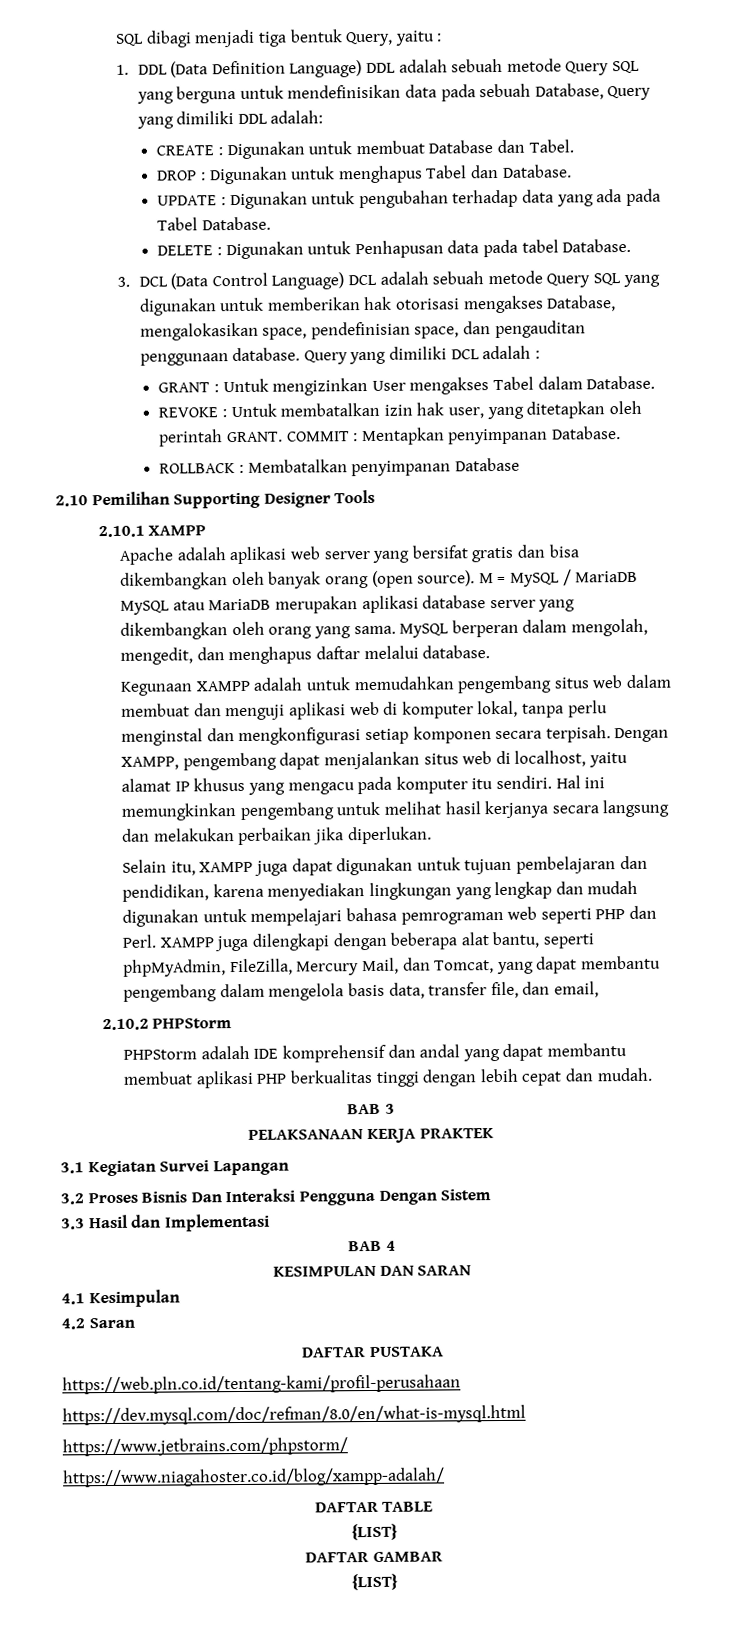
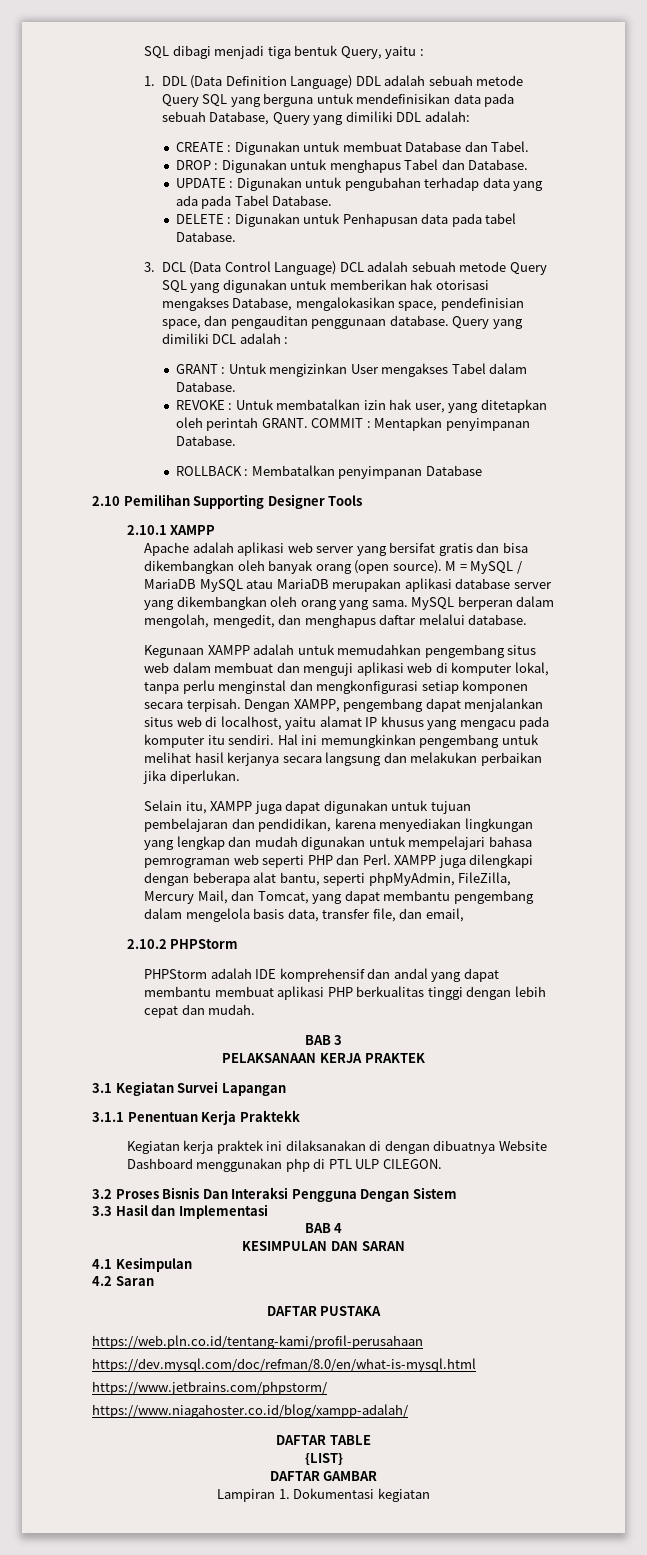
+ 3.1.1 Penentuan Kerja Praktekk
+ Kegiatan kerja praktek ini dilaksanakan di dengan dibuatnya Website Dashboard menggunakan php di PTL ULP CILEGON.
  DAFTAR GAMBAR
- {LIST}
+ Lampiran 1. Dokumentasi kegiatan

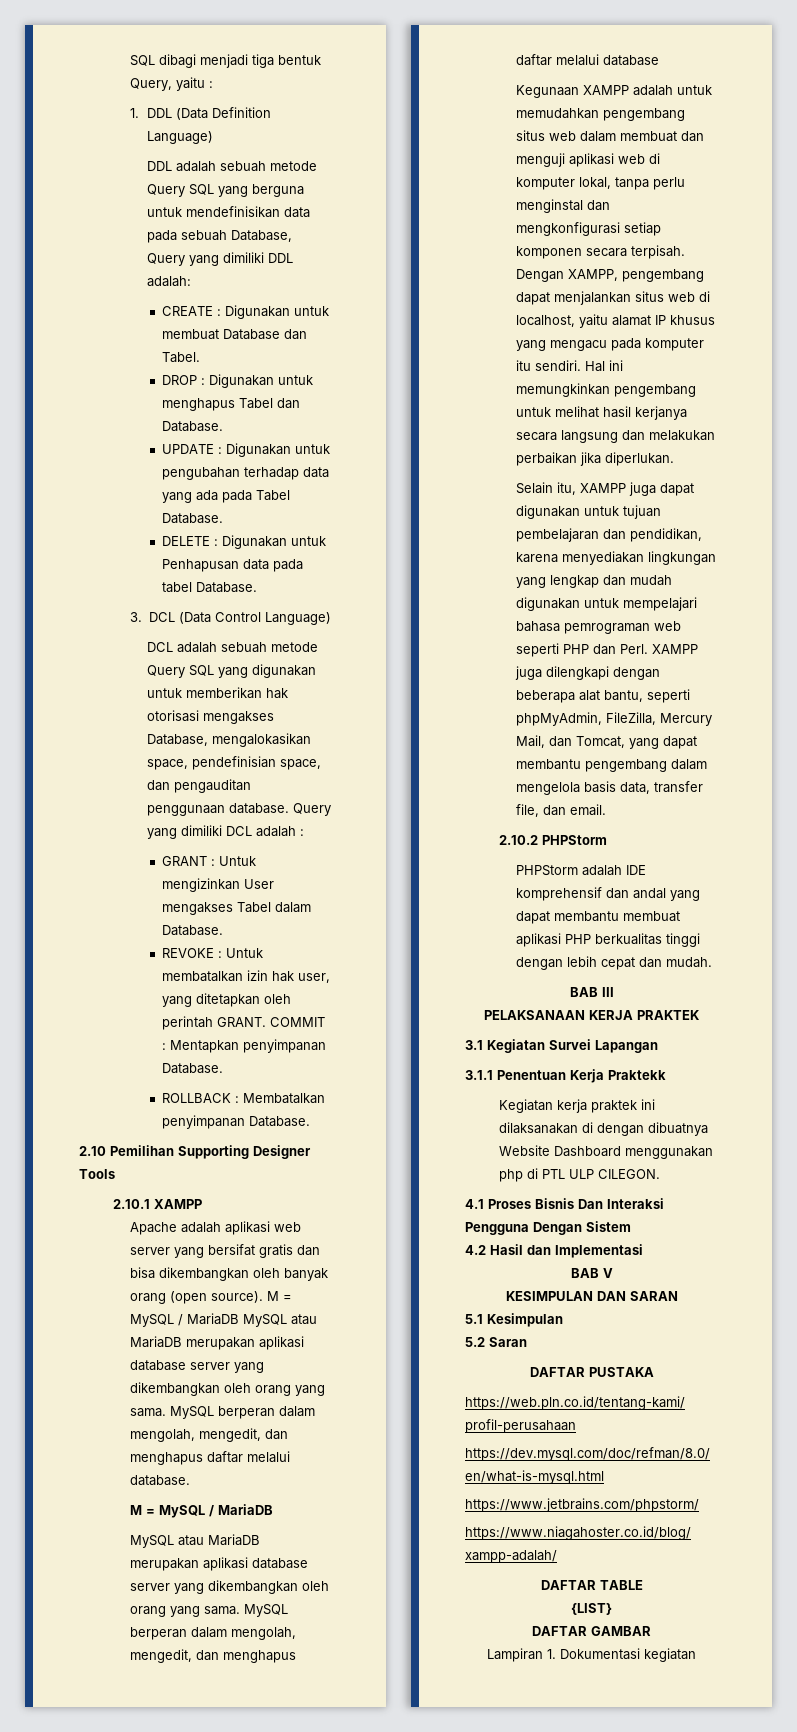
- 1. DDL (Data Definition Language) DDL adalah sebuah metode Query SQL yang berguna untuk mendefinisikan data pada sebuah Database, Query yang dimiliki DDL adalah:
+ 1. DDL (Data Definition Language)
+ DDL adalah sebuah metode Query SQL yang berguna untuk mendefinisikan data pada sebuah Database, Query yang dimiliki DDL adalah:
- 3. DCL (Data Control Language) DCL adalah sebuah metode Query SQL yang digunakan untuk memberikan hak otorisasi mengakses Database, mengalokasikan space, pendefinisian space, dan pengauditan penggunaan database.
+ 3. DCL (Data Control Language)
+ DCL adalah sebuah metode Query SQL yang digunakan untuk memberikan hak otorisasi mengakses Database, mengalokasikan space, pendefinisian space, dan pengauditan penggunaan database.
- ROLLBACK : Membatalkan penyimpanan Database
+ ROLLBACK : Membatalkan penyimpanan Database.
  MySQL berperan dalam mengolah, mengedit, dan menghapus daftar melalui database.
+ M = MySQL / MariaDB
+ MySQL atau MariaDB merupakan aplikasi database server yang dikembangkan oleh orang yang sama. MySQL berperan dalam mengolah, mengedit, dan menghapus daftar melalui database
- XAMPP juga dilengkapi dengan beberapa alat bantu, seperti phpMyAdmin, FileZilla, Mercury Mail, dan Tomcat, yang dapat membantu pengembang dalam mengelola basis data, transfer file, dan email,
+ XAMPP juga dilengkapi dengan beberapa alat bantu, seperti phpMyAdmin, FileZilla, Mercury Mail, dan Tomcat, yang dapat membantu pengembang dalam mengelola basis data, transfer file, dan email.
- BAB 3
+ BAB III
- 3.2 Proses Bisnis Dan Interaksi Pengguna Dengan Sistem
+ 4.1 Proses Bisnis Dan Interaksi Pengguna Dengan Sistem
- 3.3 Hasil dan Implementasi
+ 4.2 Hasil dan Implementasi
- BAB 4
+ BAB V
- 4.1 Kesimpulan
+ 5.1 Kesimpulan
- 4.2 Saran
+ 5.2 Saran

